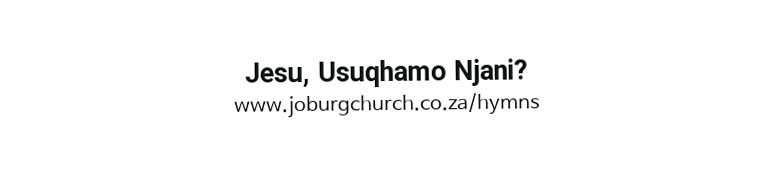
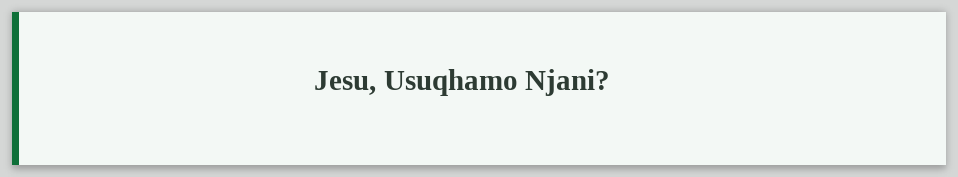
- www.joburgchurch.co.za/hymns

